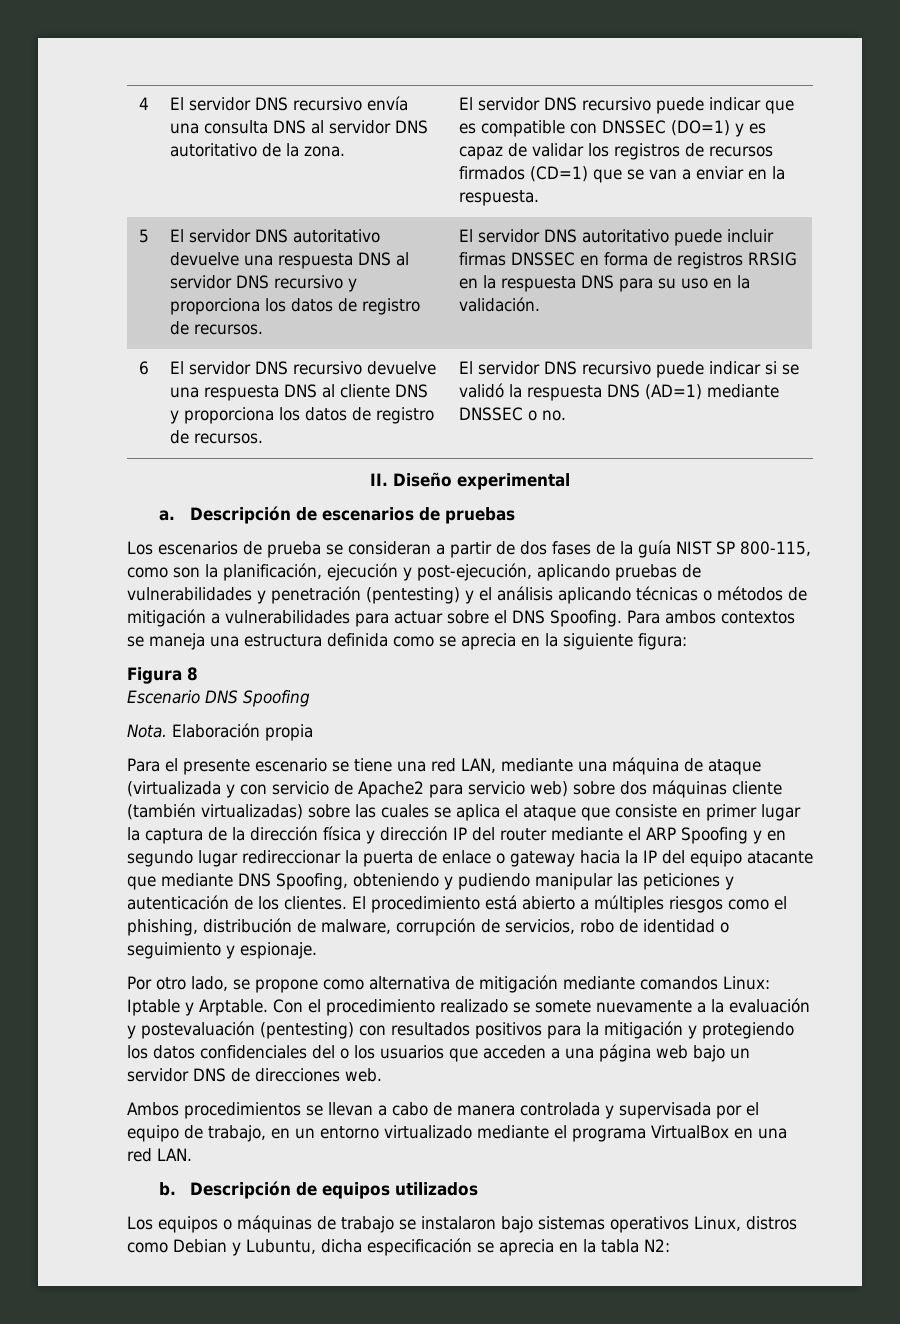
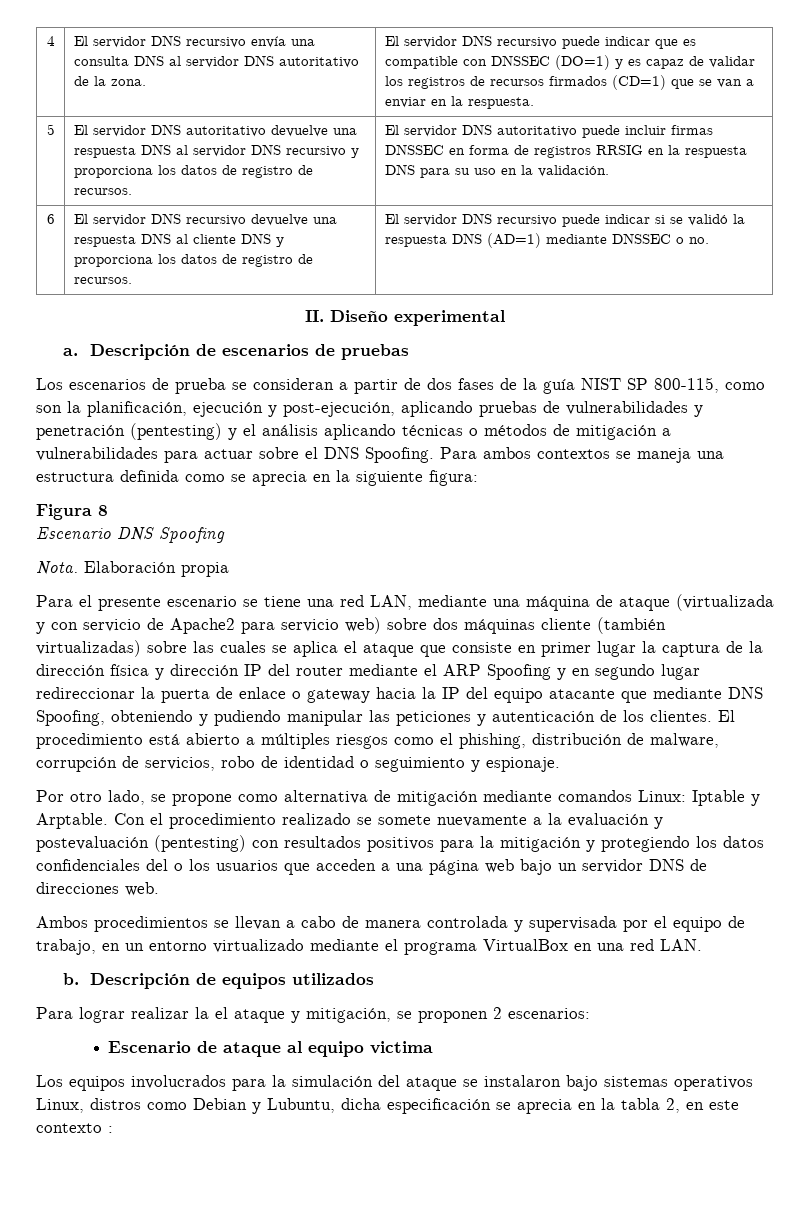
- Los equipos o máquinas de trabajo se instalaron bajo sistemas operativos Linux, distros como Debian y Lubuntu, dicha especificación se aprecia en la tabla N2:
+ Para lograr realizar la el ataque y mitigación, se proponen 2 escenarios:
+ Escenario de ataque al equipo victima
+ Los equipos involucrados para la simulación del ataque se instalaron bajo sistemas operativos Linux, distros como Debian y Lubuntu, dicha especificación se aprecia en la tabla 2, en este contexto :

